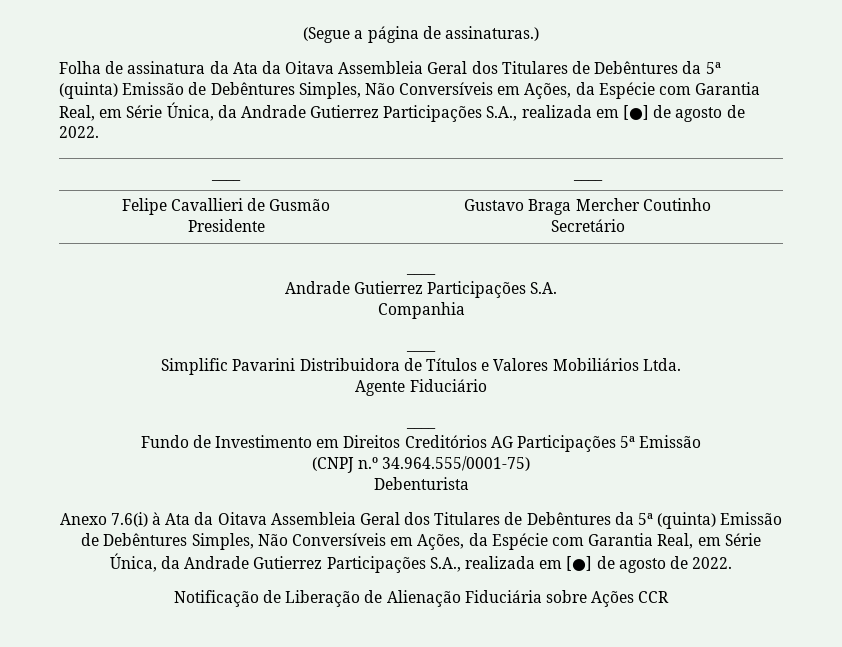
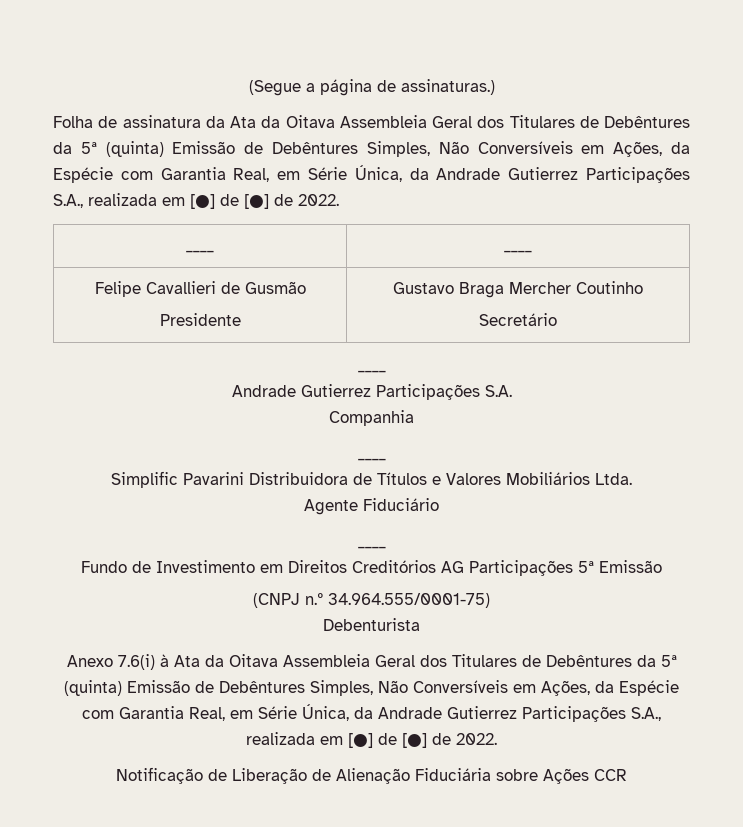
- Folha de assinatura da Ata da Oitava Assembleia Geral dos Titulares de Debêntures da 5ª (quinta) Emissão de Debêntures Simples, Não Conversíveis em Ações, da Espécie com Garantia Real, em Série Única, da Andrade Gutierrez Participações S.A., realizada em [●] de agosto de 2022.
+ Folha de assinatura da Ata da Oitava Assembleia Geral dos Titulares de Debêntures da 5ª (quinta) Emissão de Debêntures Simples, Não Conversíveis em Ações, da Espécie com Garantia Real, em Série Única, da Andrade Gutierrez Participações S.A., realizada em [●] de [●] de 2022.
- Anexo 7.6(i) à Ata da Oitava Assembleia Geral dos Titulares de Debêntures da 5ª (quinta) Emissão de Debêntures Simples, Não Conversíveis em Ações, da Espécie com Garantia Real, em Série Única, da Andrade Gutierrez Participações S.A., realizada em [●] de agosto de 2022.
+ Anexo 7.6(i) à Ata da Oitava Assembleia Geral dos Titulares de Debêntures da 5ª (quinta) Emissão de Debêntures Simples, Não Conversíveis em Ações, da Espécie com Garantia Real, em Série Única, da Andrade Gutierrez Participações S.A., realizada em [●] de [●] de 2022.

